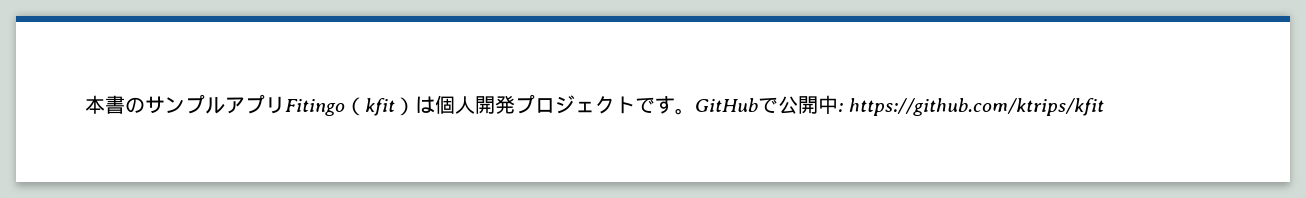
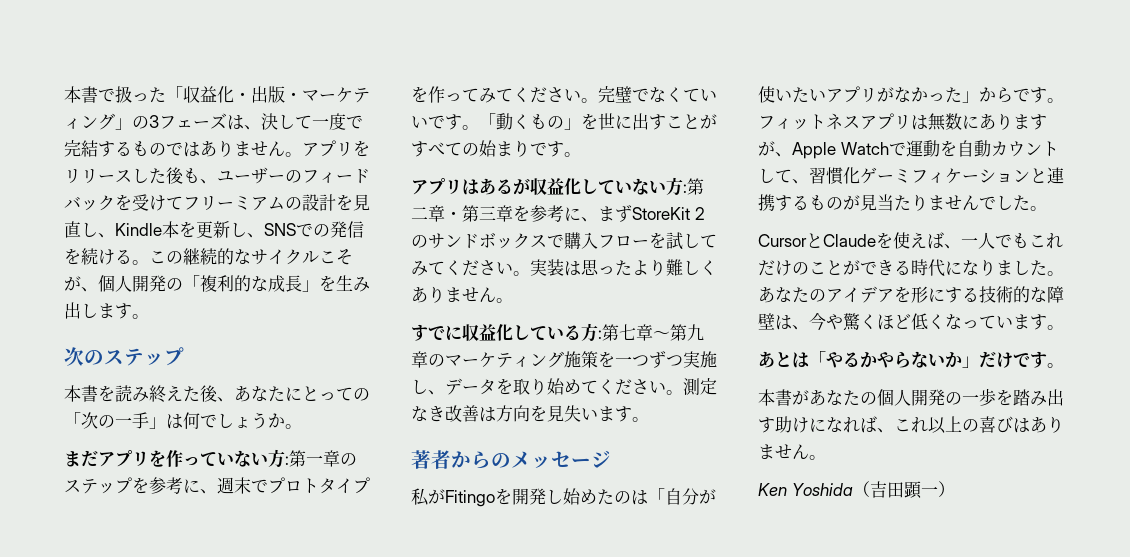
- 本書のサンプルアプリFitingo（kfit）は個人開発プロジェクトです。GitHubで公開中: https://github.com/ktrips/kfit
+ 本書で扱った「収益化・出版・マーケティング」の3フェーズは、決して一度で完結するものではありません。アプリをリリースした後も、ユーザーのフィードバックを受けてフリーミアムの設計を見直し、Kindle本を更新し、SNSでの発信を続ける。この継続的なサイクルこそが、個人開発の「複利的な成長」を生み出します。
+ 次のステップ
+ 本書を読み終えた後、あなたにとっての「次の一手」は何でしょうか。
+ まだアプリを作っていない方:第一章のステップを参考に、週末でプロトタイプを作ってみてください。完璧でなくていいです。「動くもの」を世に出すことがすべての始まりです。
+ アプリはあるが収益化していない方:第二章・第三章を参考に、まずStoreKit 2のサンドボックスで購入フローを試してみてください。実装は思ったより難しくありません。
+ すでに収益化している方:第七章〜第九章のマーケティング施策を一つずつ実施し、データを取り始めてください。測定なき改善は方向を見失います。
+ 著者からのメッセージ
+ 私がFitingoを開発し始めたのは「自分が使いたいアプリがなかった」からです。フィットネスアプリは無数にありますが、Apple Watchで運動を自動カウントして、習慣化ゲーミフィケーションと連携するものが見当たりませんでした。
+ CursorとClaudeを使えば、一人でもこれだけのことができる時代になりました。あなたのアイデアを形にする技術的な障壁は、今や驚くほど低くなっています。
+ あとは「やるかやらないか」だけです。
+ 本書があなたの個人開発の一歩を踏み出す助けになれば、これ以上の喜びはありません。
+ Ken Yoshida（吉田顕一）

